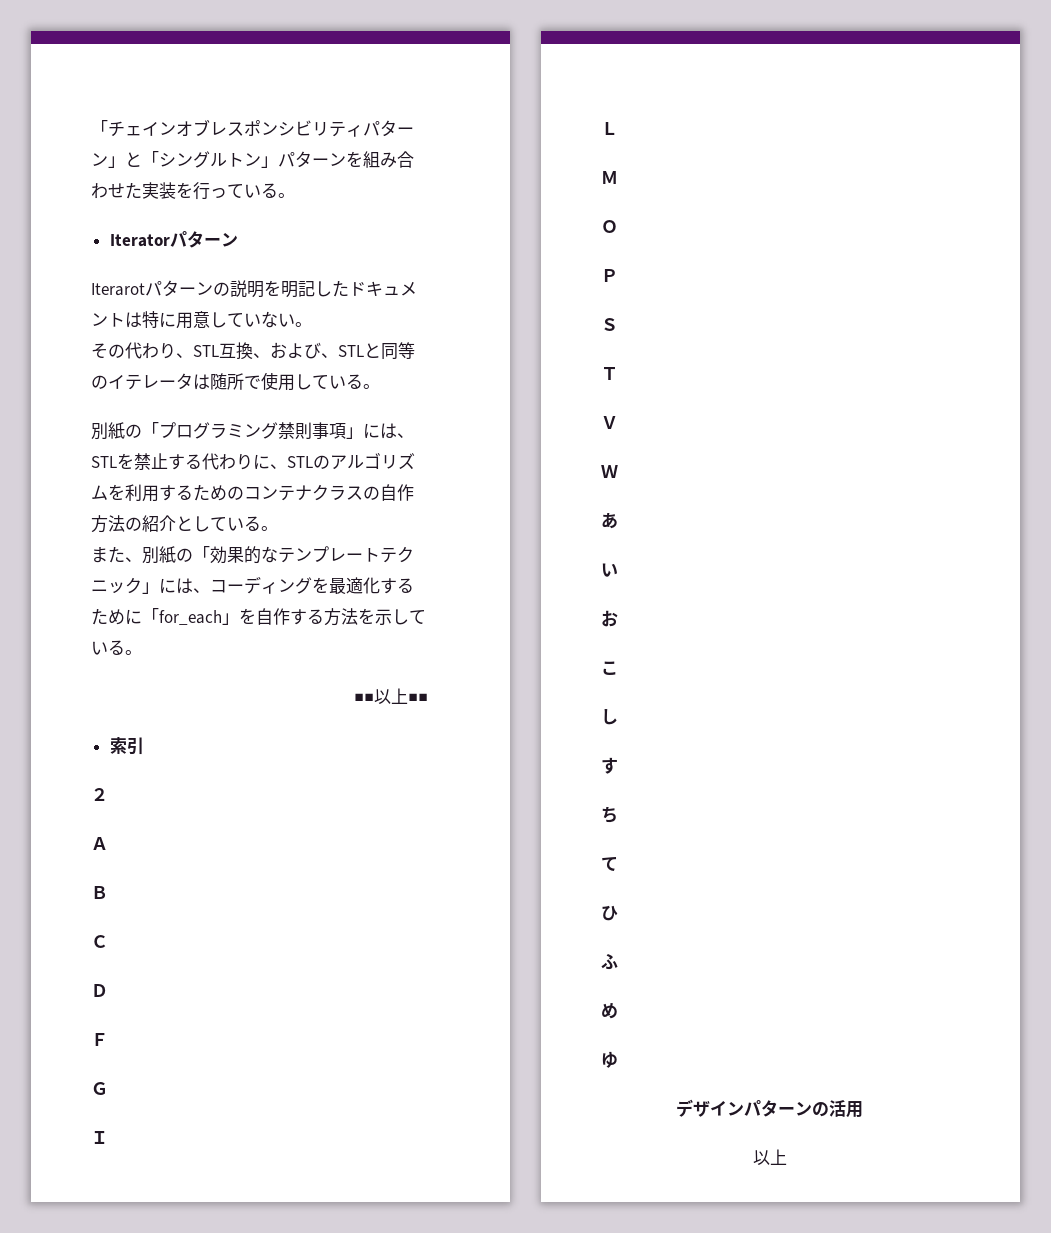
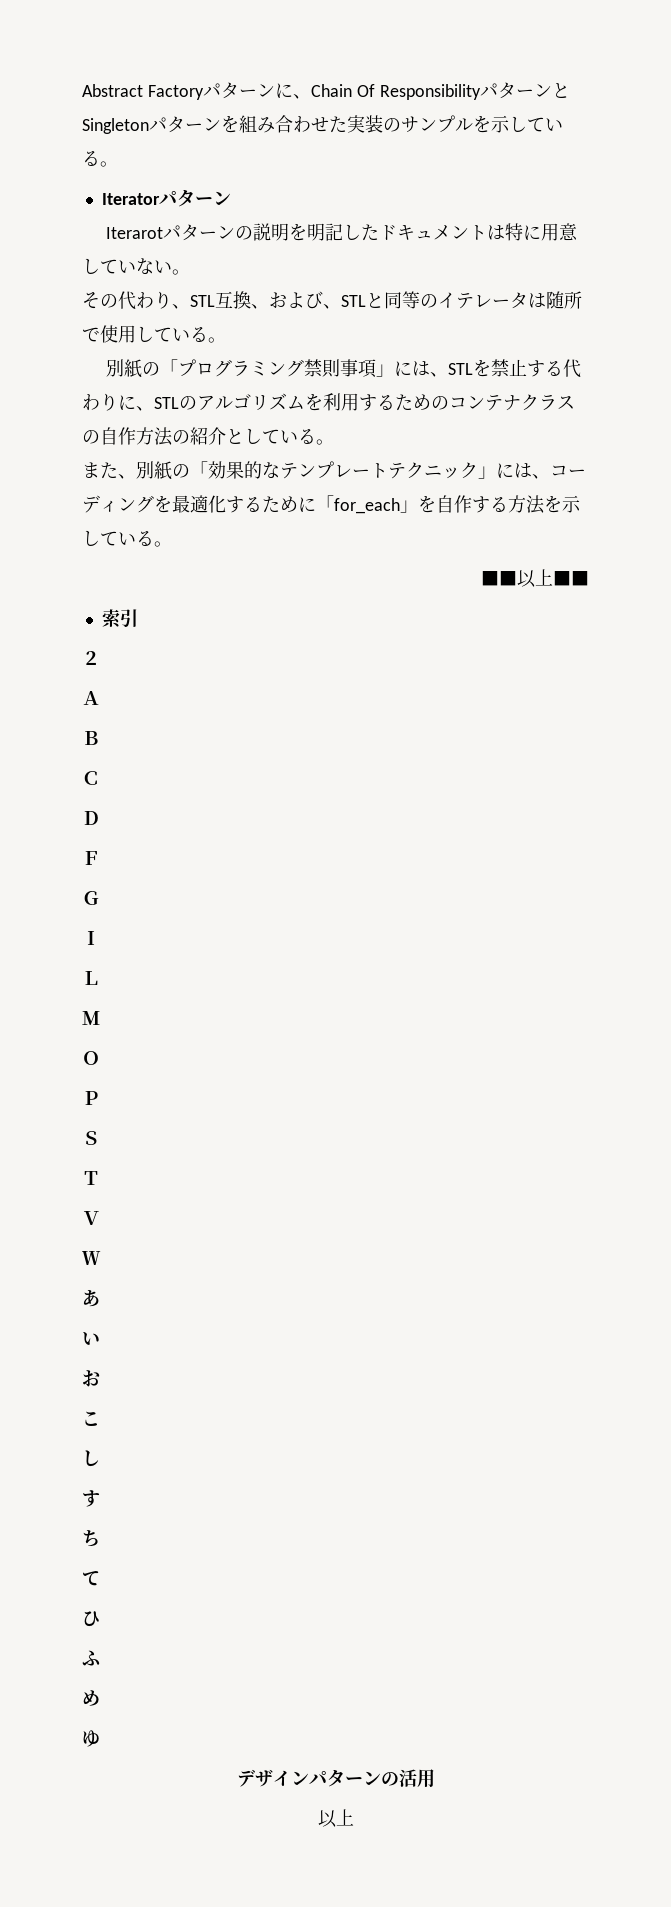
- 「チェインオブレスポンシビリティパターン」と「シングルトン」パターンを組み合わせた実装を行っている。
+ Abstract Factoryパターンに、Chain Of ResponsibilityパターンとSingletonパターンを組み合わせた実装のサンプルを示している。

